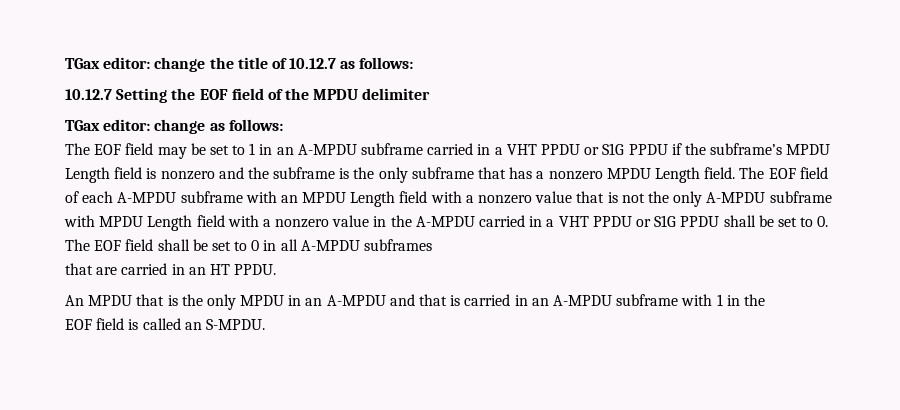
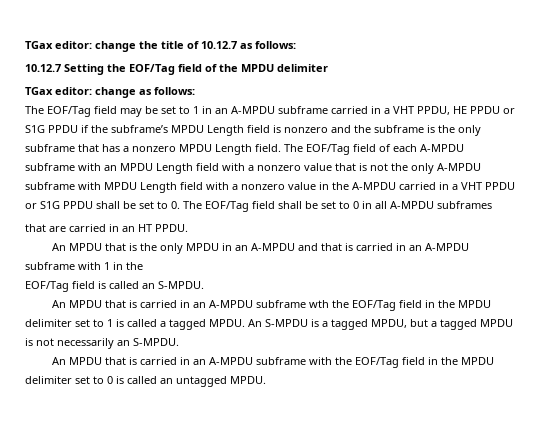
- 10.12.7 Setting the EOF field of the MPDU delimiter
+ 10.12.7 Setting the EOF/Tag field of the MPDU delimiter
- The EOF field may be set to 1 in an A-MPDU subframe carried in a VHT PPDU or S1G PPDU if the subframe’s MPDU Length field is nonzero and the subframe is the only subframe that has a nonzero MPDU Length field.
+ The EOF/Tag field may be set to 1 in an A-MPDU subframe carried in a VHT PPDU, HE PPDU or S1G PPDU if the subframe’s MPDU Length field is nonzero and the subframe is the only subframe that has a nonzero MPDU Length field.
- The EOF field of each A-MPDU subframe with an MPDU Length field with a nonzero value that is not the only A-MPDU subframe with MPDU Length field with a nonzero value in the A-MPDU carried in a VHT PPDU or S1G PPDU shall be set to 0. The EOF field shall be set to 0 in all A-MPDU subframes
+ The EOF/Tag field of each A-MPDU subframe with an MPDU Length field with a nonzero value that is not the only A-MPDU subframe with MPDU Length field with a nonzero value in the A-MPDU carried in a VHT PPDU or S1G PPDU shall be set to 0. The EOF/Tag field shall be set to 0 in all A-MPDU subframes
- EOF field is called an S-MPDU.
+ EOF/Tag field is called an S-MPDU.
+ An MPDU that is carried in an A-MPDU subframe wth the EOF/Tag field in the MPDU delimiter set to 1 is called a tagged MPDU. An S-MPDU is a tagged MPDU, but a tagged MPDU is not necessarily an S-MPDU.
+ An MPDU that is carried in an A-MPDU subframe with the EOF/Tag field in the MPDU delimiter set to 0 is called an untagged MPDU.

